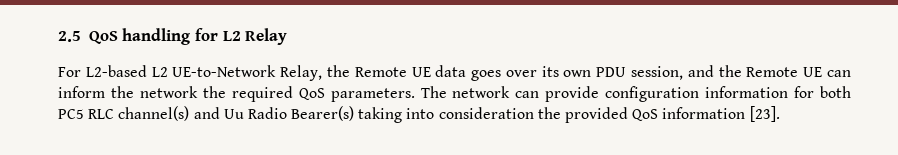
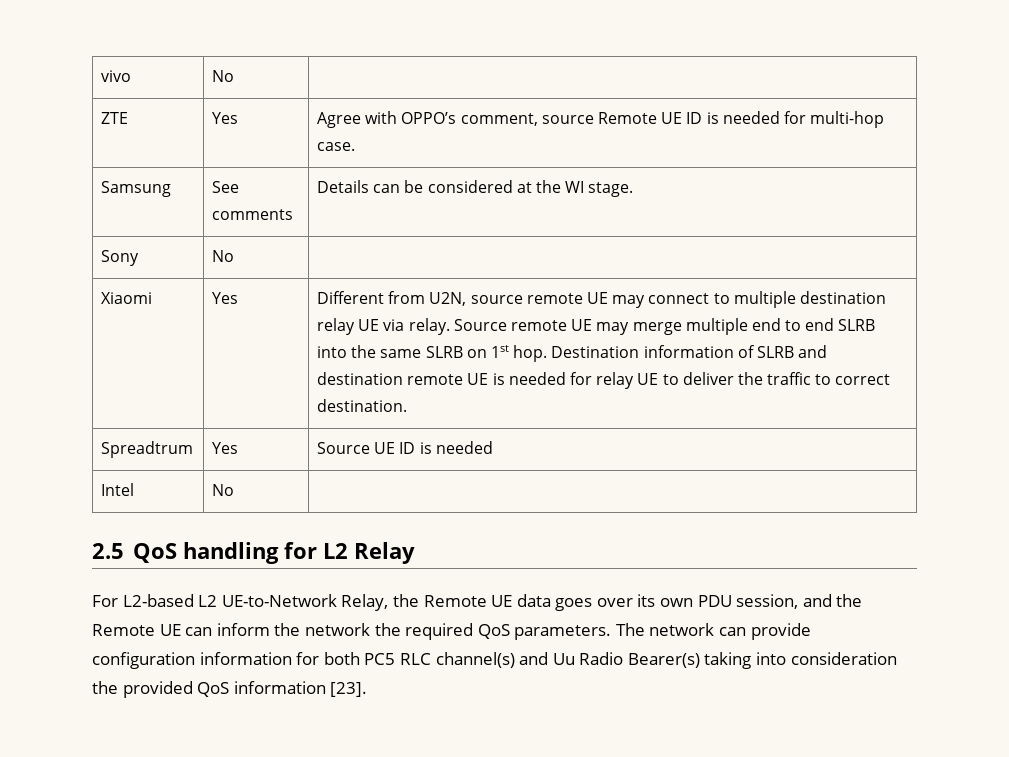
+ vivo | No |
+ ZTE | Yes | Agree with OPPO’s comment, source Remote UE ID is needed for multi-hop case.
+ Samsung | See comments | Details can be considered at the WI stage.
+ Sony | No |
+ Xiaomi | Yes | Different from U2N, source remote UE may connect to multiple destination relay UE via relay. Source remote UE may merge multiple end to end SLRB into the same SLRB on 1st hop. Destination information of SLRB and destination remote UE is needed for relay UE to deliver the traffic to correct destination.
+ Spreadtrum | Yes | Source UE ID is needed
+ Intel | No |

